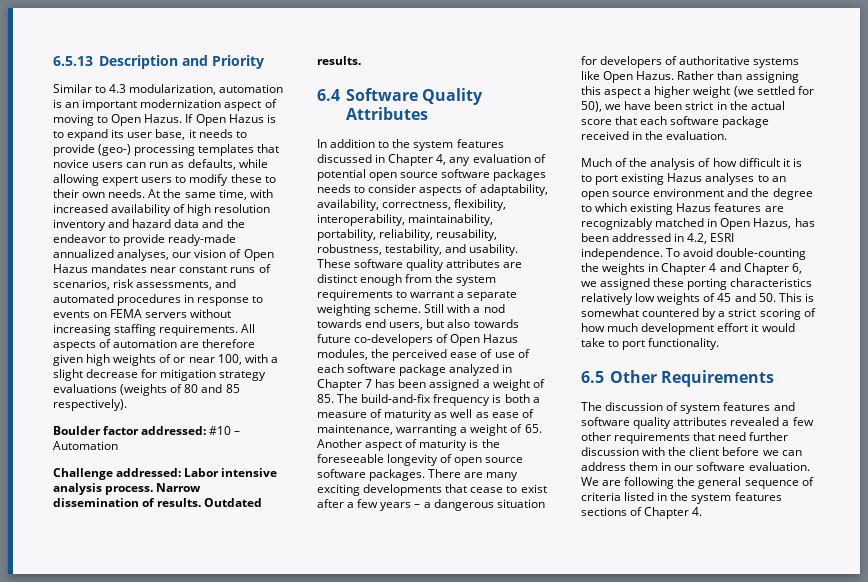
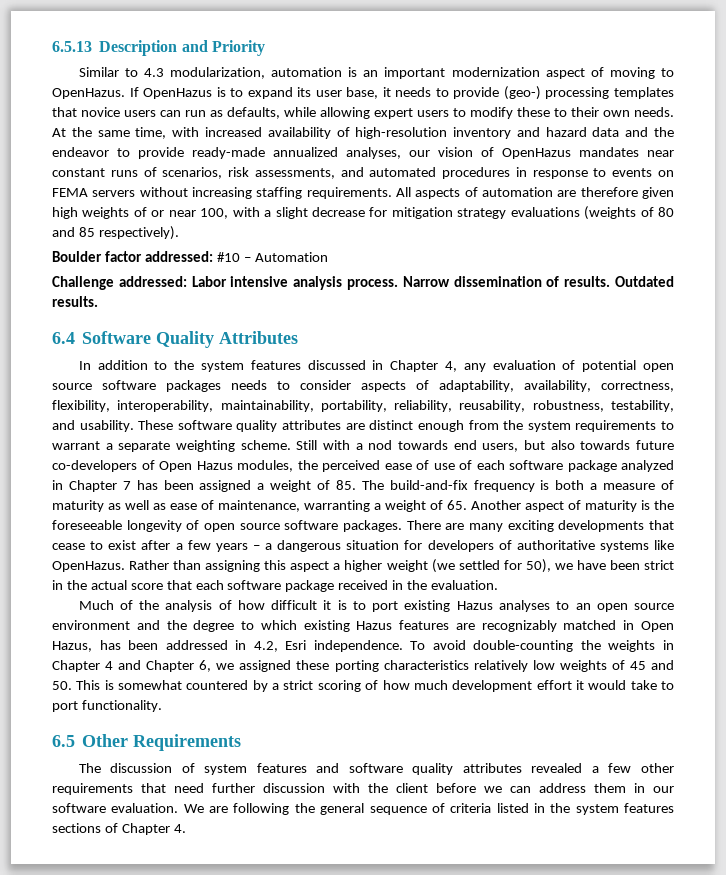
- Similar to 4.3 modularization, automation is an important modernization aspect of moving to Open Hazus. If Open Hazus is to expand its user base, it needs to provide (geo-) processing templates that novice users can run as defaults, while allowing expert users to modify these to their own needs.
+ Similar to 4.3 modularization, automation is an important modernization aspect of moving to OpenHazus. If OpenHazus is to expand its user base, it needs to provide (geo-) processing templates that novice users can run as defaults, while allowing expert users to modify these to their own needs.
- At the same time, with increased availability of high resolution inventory and hazard data and the endeavor to provide ready-made annualized analyses, our vision of Open Hazus mandates near constant runs of scenarios, risk assessments, and automated procedures in response to events on FEMA servers without increasing staffing requirements.
+ At the same time, with increased availability of high-resolution inventory and hazard data and the endeavor to provide ready-made annualized analyses, our vision of OpenHazus mandates near constant runs of scenarios, risk assessments, and automated procedures in response to events on FEMA servers without increasing staffing requirements.
- There are many exciting developments that cease to exist after a few years – a dangerous situation for developers of authoritative systems like Open Hazus.
+ There are many exciting developments that cease to exist after a few years – a dangerous situation for developers of authoritative systems like OpenHazus.
- Much of the analysis of how difficult it is to port existing Hazus analyses to an open source environment and the degree to which existing Hazus features are recognizably matched in Open Hazus, has been addressed in 4.2, ESRI independence.
+ Much of the analysis of how difficult it is to port existing Hazus analyses to an open source environment and the degree to which existing Hazus features are recognizably matched in Open Hazus, has been addressed in 4.2, Esri independence.

